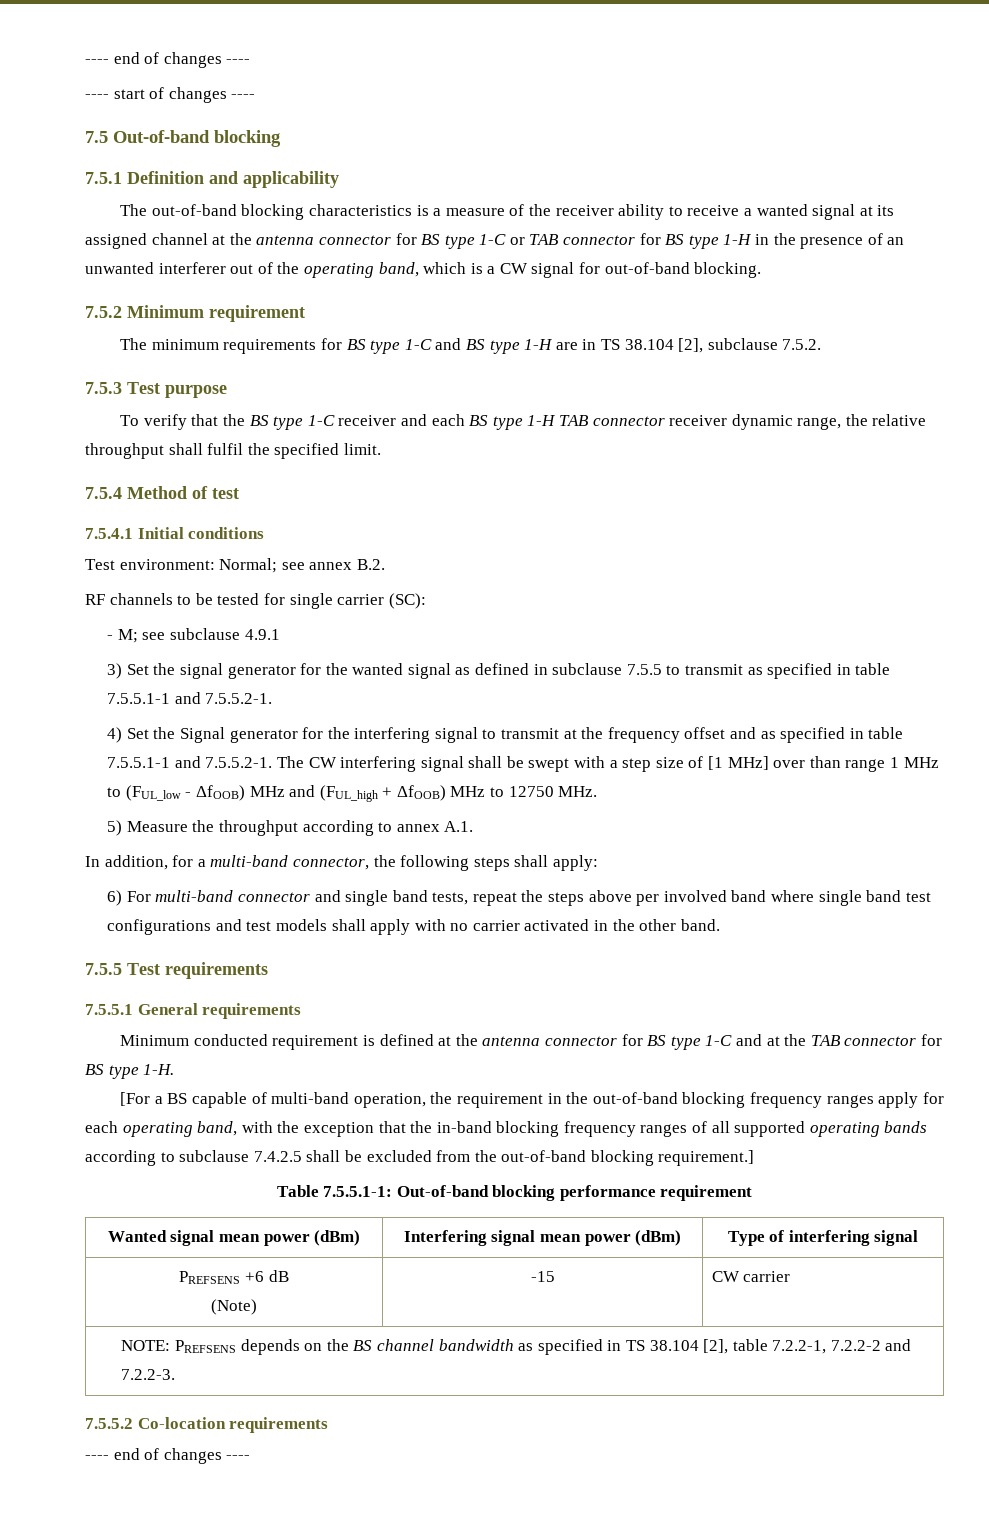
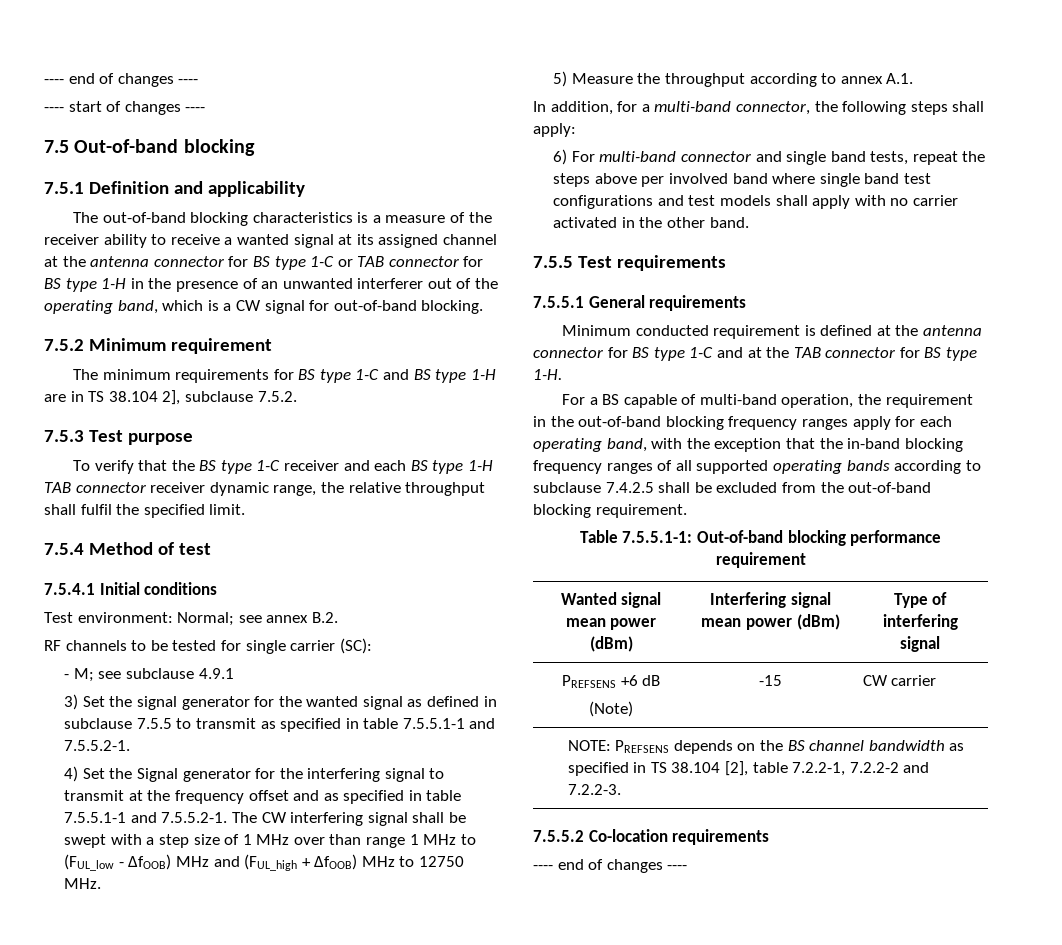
- The minimum requirements for BS type 1-C and BS type 1-H are in TS 38.104 [2], subclause 7.5.2.
+ The minimum requirements for BS type 1-C and BS type 1-H are in TS 38.104 2], subclause 7.5.2.
- 4) Set the Signal generator for the interfering signal to transmit at the frequency offset and as specified in table 7.5.5.1-1 and 7.5.5.2-1. The CW interfering signal shall be swept with a step size of [1 MHz] over than range 1 MHz to (FUL_low - ΔfOOB) MHz and (FUL_high + ΔfOOB) MHz to 12750 MHz.
+ 4) Set the Signal generator for the interfering signal to transmit at the frequency offset and as specified in table 7.5.5.1-1 and 7.5.5.2-1. The CW interfering signal shall be swept with a step size of 1 MHz over than range 1 MHz to (FUL_low - ΔfOOB) MHz and (FUL_high + ΔfOOB) MHz to 12750 MHz.
- [For a BS capable of multi-band operation, the requirement in the out-of-band blocking frequency ranges apply for each operating band, with the exception that the in-band blocking frequency ranges of all supported operating bands according to subclause 7.4.2.5 shall be excluded from the out-of-band blocking requirement.]
+ For a BS capable of multi-band operation, the requirement in the out-of-band blocking frequency ranges apply for each operating band, with the exception that the in-band blocking frequency ranges of all supported operating bands according to subclause 7.4.2.5 shall be excluded from the out-of-band blocking requirement.

